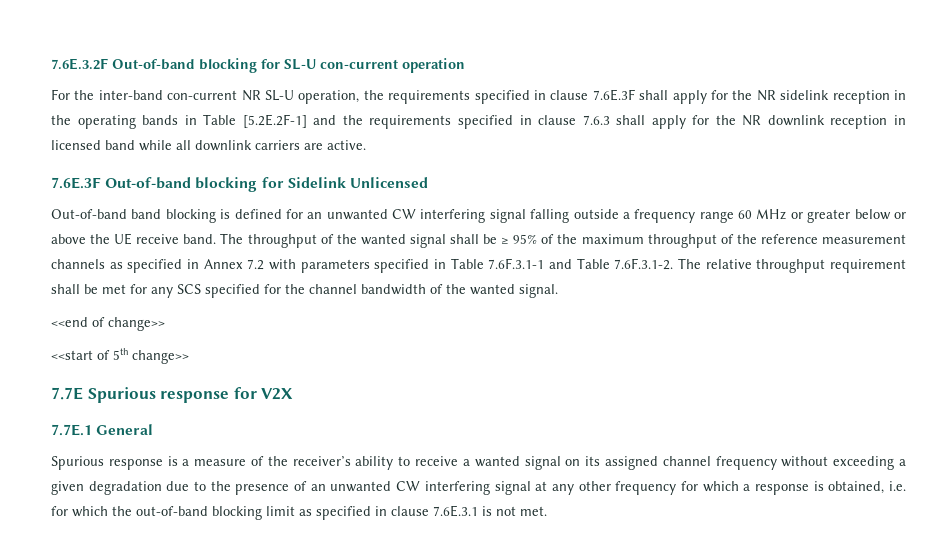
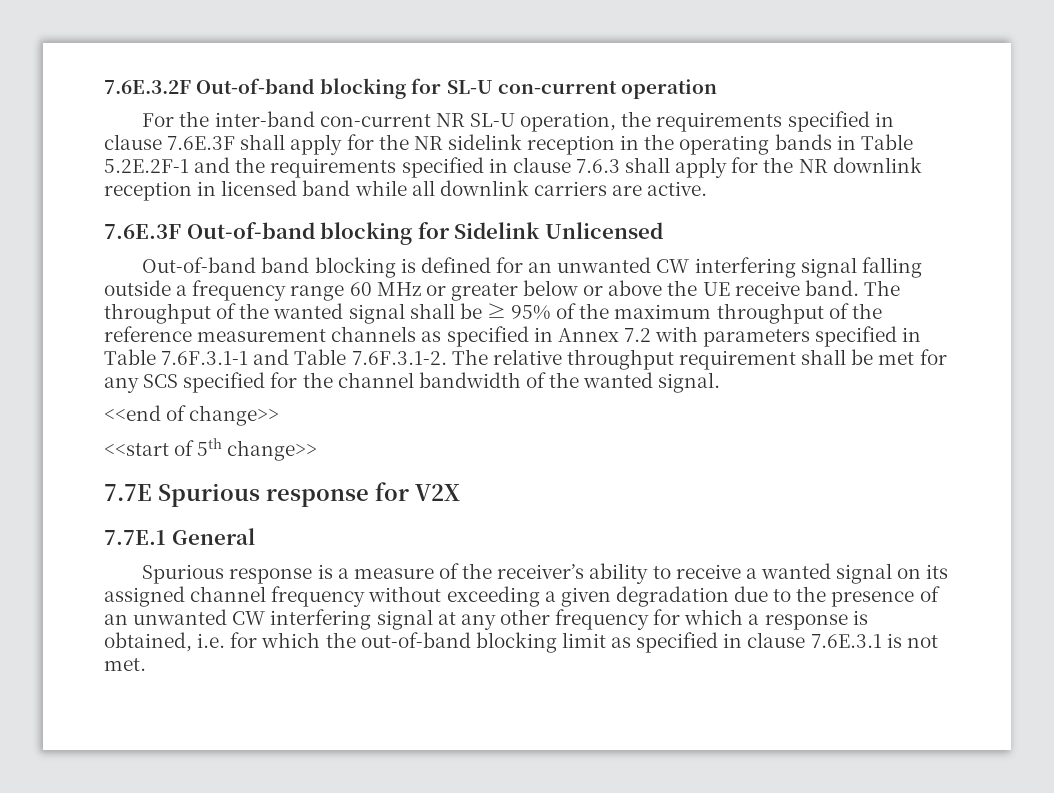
- For the inter-band con-current NR SL-U operation, the requirements specified in clause 7.6E.3F shall apply for the NR sidelink reception in the operating bands in Table [5.2E.2F-1] and the requirements specified in clause 7.6.3 shall apply for the NR downlink reception in licensed band while all downlink carriers are active.
+ For the inter-band con-current NR SL-U operation, the requirements specified in clause 7.6E.3F shall apply for the NR sidelink reception in the operating bands in Table 5.2E.2F-1 and the requirements specified in clause 7.6.3 shall apply for the NR downlink reception in licensed band while all downlink carriers are active.

